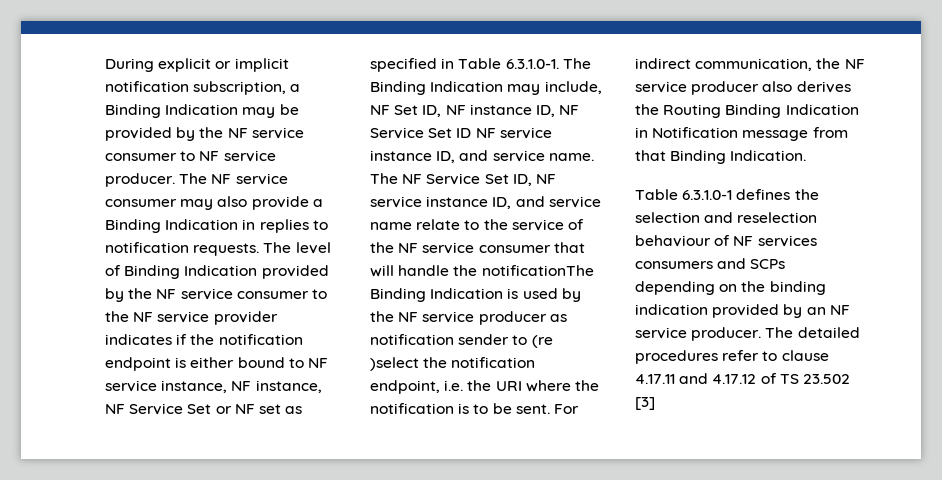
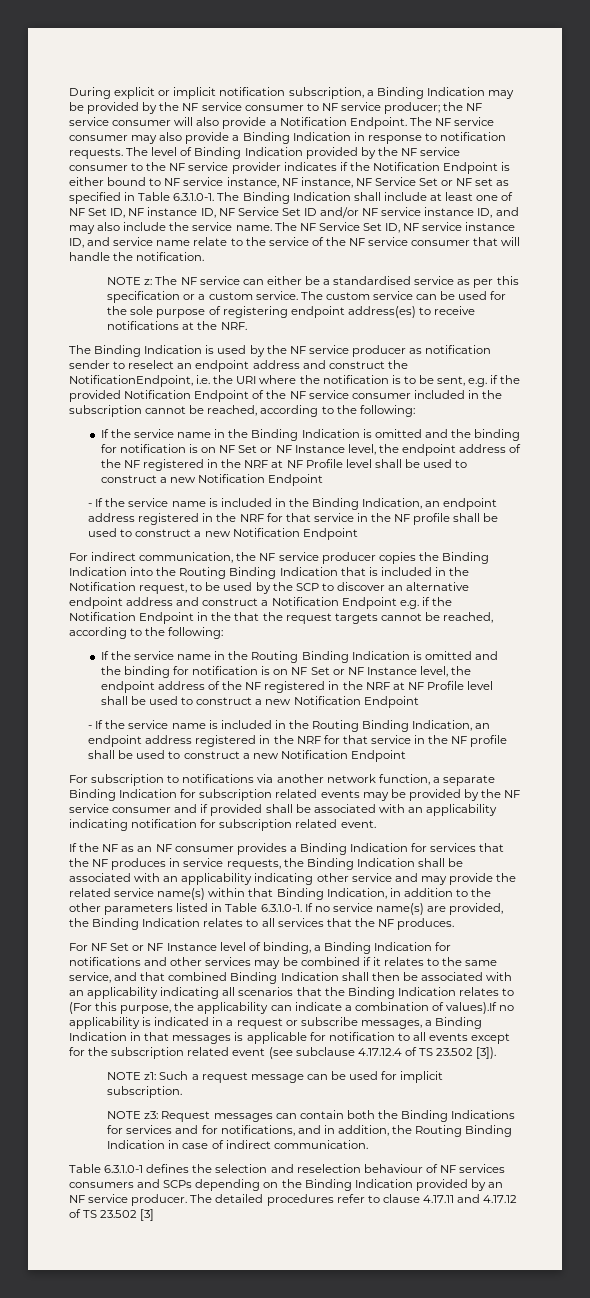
- During explicit or implicit notification subscription, a Binding Indication may be provided by the NF service consumer to NF service producer.
+ During explicit or implicit notification subscription, a Binding Indication may be provided by the NF service consumer to NF service producer; the NF service consumer will also provide a Notification Endpoint.
- The NF service consumer may also provide a Binding Indication in replies to notification requests.
+ The NF service consumer may also provide a Binding Indication in response to notification requests.
- The level of Binding Indication provided by the NF service consumer to the NF service provider indicates if the notification endpoint is either bound to NF service instance, NF instance, NF Service Set or NF set as specified in Table 6.3.1.0-1. The Binding Indication may include, NF Set ID, NF instance ID, NF Service Set ID NF service instance ID, and service name.
+ The level of Binding Indication provided by the NF service consumer to the NF service provider indicates if the Notification Endpoint is either bound to NF service instance, NF instance, NF Service Set or NF set as specified in Table 6.3.1.0-1. The Binding Indication shall include at least one of NF Set ID, NF instance ID, NF Service Set ID and/or NF service instance ID, and may also include the service name.
- The NF Service Set ID, NF service instance ID, and service name relate to the service of the NF service consumer that will handle the notificationThe Binding Indication is used by the NF service producer as notification sender to (re )select the notification endpoint, i.e. the URI where the notification is to be sent. For indirect communication, the NF service producer also derives the Routing Binding Indication in Notification message from that Binding Indication.
+ The NF Service Set ID, NF service instance ID, and service name relate to the service of the NF service consumer that will handle the notification.
+ NOTE z: The NF service can either be a standardised service as per this specification or a custom service. The custom service can be used for the sole purpose of registering endpoint address(es) to receive notifications at the NRF.
+ The Binding Indication is used by the NF service producer as notification sender to reselect an endpoint address and construct the NotificationEndpoint, i.e. the URI where the notification is to be sent, e.g. if the provided Notification Endpoint of the NF service consumer included in the subscription cannot be reached, according to the following:
+ If the service name in the Binding Indication is omitted and the binding for notification is on NF Set or NF Instance level, the endpoint address of the NF registered in the NRF at NF Profile level shall be used to construct a new Notification Endpoint
+ - If the service name is included in the Binding Indication, an endpoint address registered in the NRF for that service in the NF profile shall be used to construct a new Notification Endpoint
+ For indirect communication, the NF service producer copies the Binding Indication into the Routing Binding Indication that is included in the Notification request, to be used by the SCP to discover an alternative endpoint address and construct a Notification Endpoint e.g. if the Notification Endpoint in the that the request targets cannot be reached, according to the following:
+ If the service name in the Routing Binding Indication is omitted and the binding for notification is on NF Set or NF Instance level, the endpoint address of the NF registered in the NRF at NF Profile level shall be used to construct a new Notification Endpoint
+ - If the service name is included in the Routing Binding Indication, an endpoint address registered in the NRF for that service in the NF profile shall be used to construct a new Notification Endpoint
+ For subscription to notifications via another network function, a separate Binding Indication for subscription related events may be provided by the NF service consumer and if provided shall be associated with an applicability indicating notification for subscription related event.
+ If the NF as an NF consumer provides a Binding Indication for services that the NF produces in service requests, the Binding Indication shall be associated with an applicability indicating other service and may provide the related service name(s) within that Binding Indication, in addition to the other parameters listed in Table 6.3.1.0-1. If no service name(s) are provided, the Binding Indication relates to all services that the NF produces.
+ For NF Set or NF Instance level of binding, a Binding Indication for notifications and other services may be combined if it relates to the same service, and that combined Binding Indication shall then be associated with an applicability indicating all scenarios that the Binding Indication relates to (For this purpose, the applicability can indicate a combination of values).If no applicability is indicated in a request or subscribe messages, a Binding Indication in that messages is applicable for notification to all events except for the subscription related event (see subclause 4.17.12.4 of TS 23.502 [3]).
+ NOTE z1: Such a request message can be used for implicit subscription.
+ NOTE z3: Request messages can contain both the Binding Indications for services and for notifications, and in addition, the Routing Binding Indication in case of indirect communication.
- Table 6.3.1.0-1 defines the selection and reselection behaviour of NF services consumers and SCPs depending on the binding indication provided by an NF service producer.
+ Table 6.3.1.0-1 defines the selection and reselection behaviour of NF services consumers and SCPs depending on the Binding Indication provided by an NF service producer.

